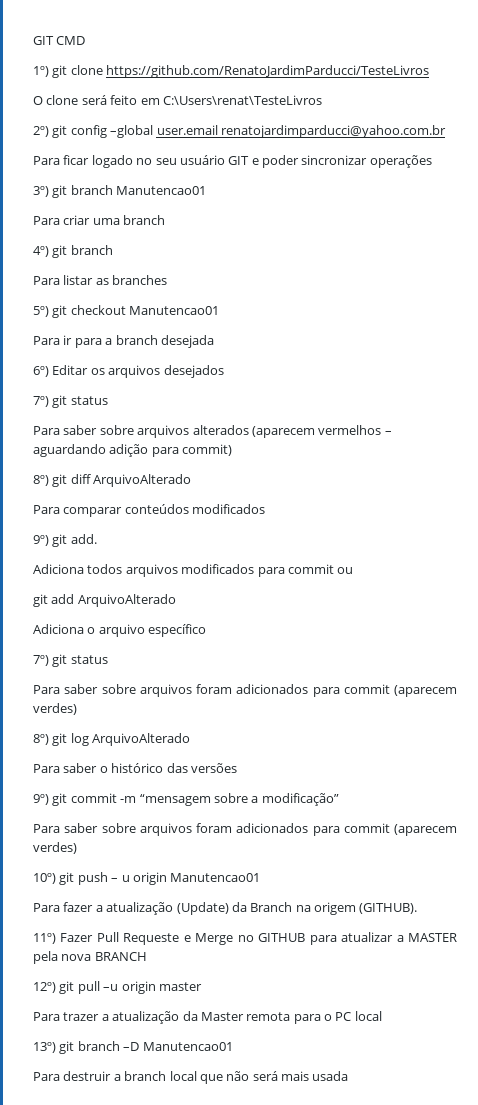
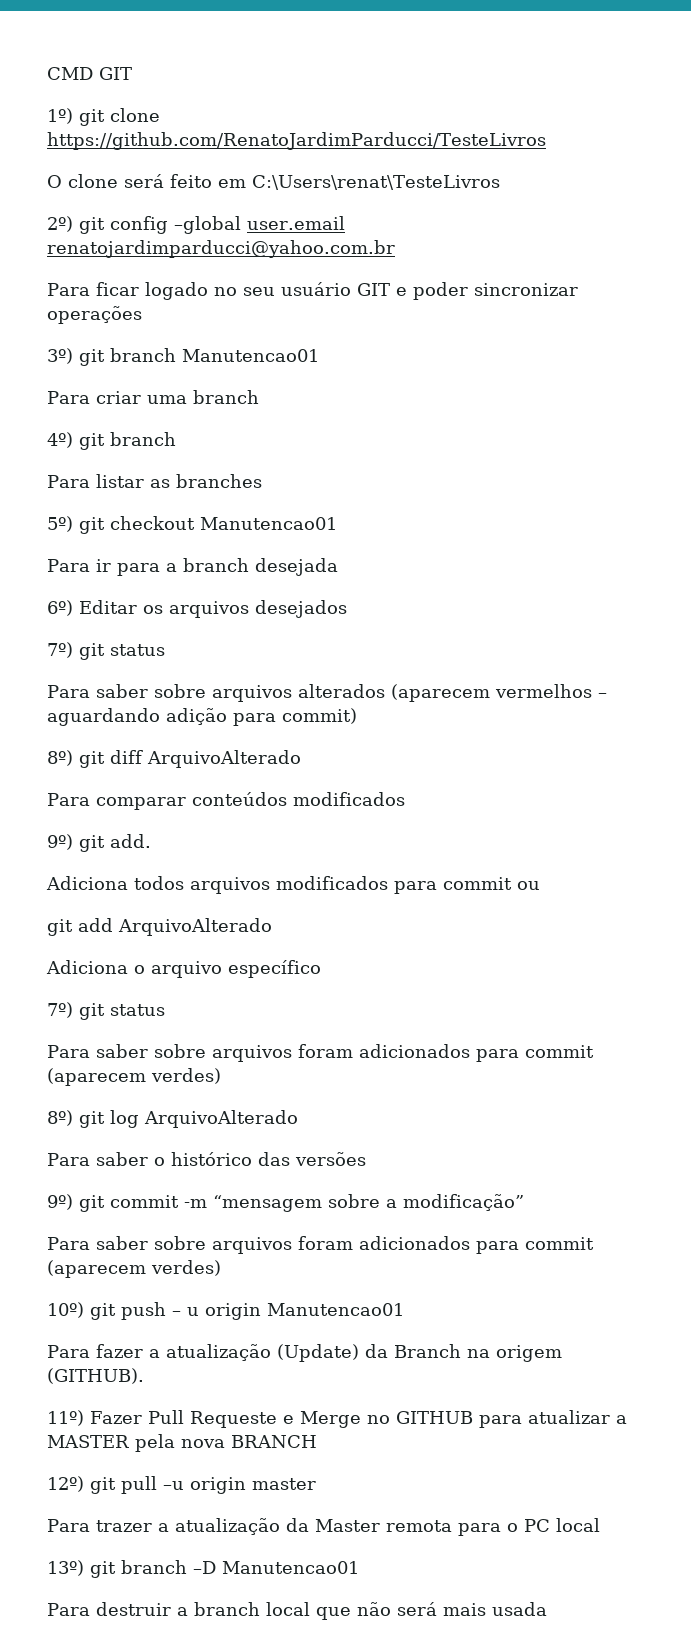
- GIT CMD
+ CMD GIT

